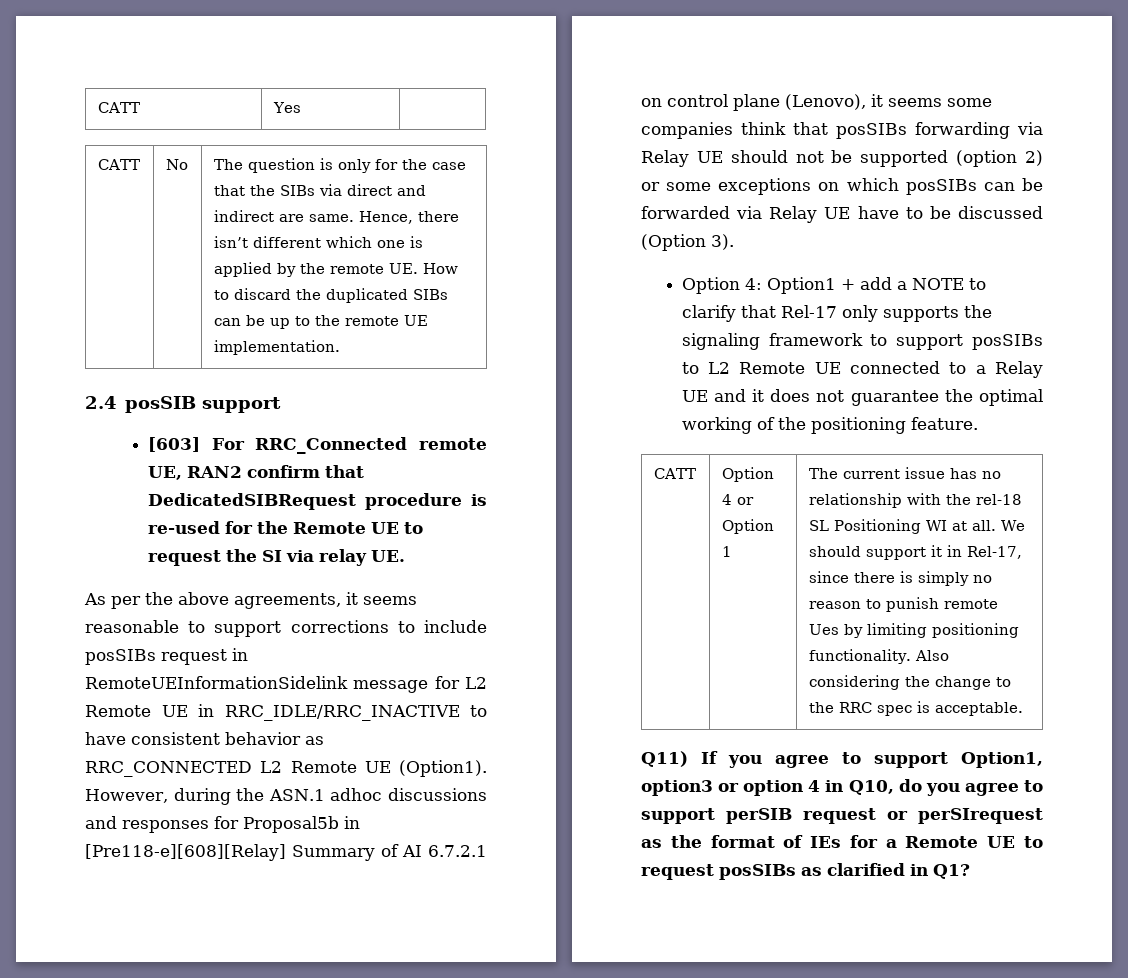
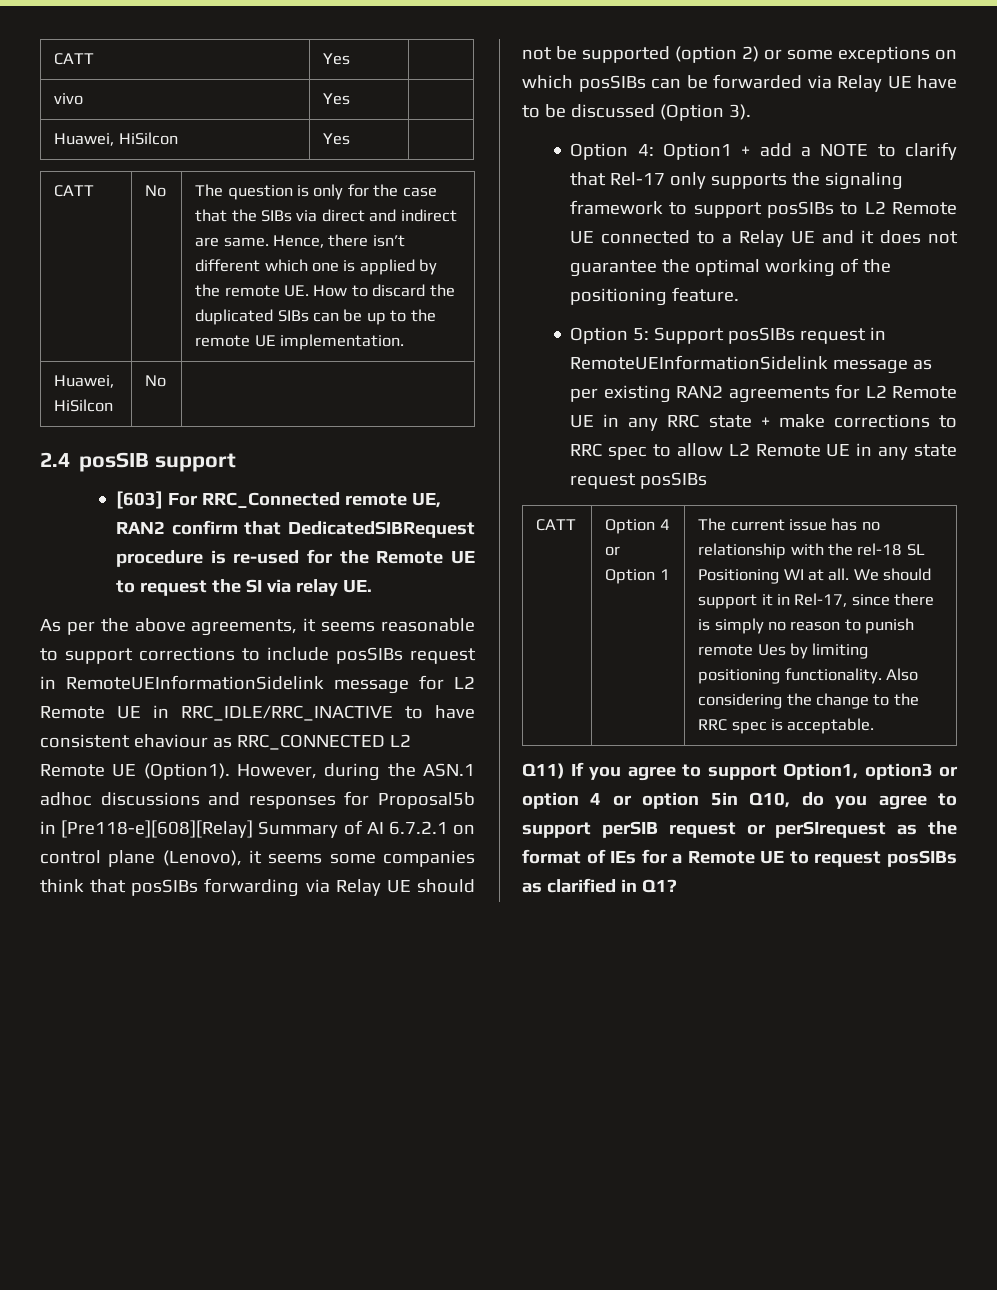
+ vivo | Yes |
+ Huawei, HiSilcon | Yes |
+ Huawei, HiSilcon | No |
- As per the above agreements, it seems reasonable to support corrections to include posSIBs request in RemoteUEInformationSidelink message for L2 Remote UE in RRC_IDLE/RRC_INACTIVE to have consistent behavior as RRC_CONNECTED L2 Remote UE (Option1).
+ As per the above agreements, it seems reasonable to support corrections to include posSIBs request in RemoteUEInformationSidelink message for L2 Remote UE in RRC_IDLE/RRC_INACTIVE to have consistent ehaviour as RRC_CONNECTED L2 Remote UE (Option1).
+ Option 5: Support posSIBs request in RemoteUEInformationSidelink message as per existing RAN2 agreements for L2 Remote UE in any RRC state + make corrections to RRC spec to allow L2 Remote UE in any state request posSIBs
- Q11) If you agree to support Option1, option3 or option 4 in Q10, do you agree to support perSIB request or perSIrequest as the format of IEs for a Remote UE to request posSIBs as clarified in Q1?
+ Q11) If you agree to support Option1, option3 or option 4 or option 5in Q10, do you agree to support perSIB request or perSIrequest as the format of IEs for a Remote UE to request posSIBs as clarified in Q1?

